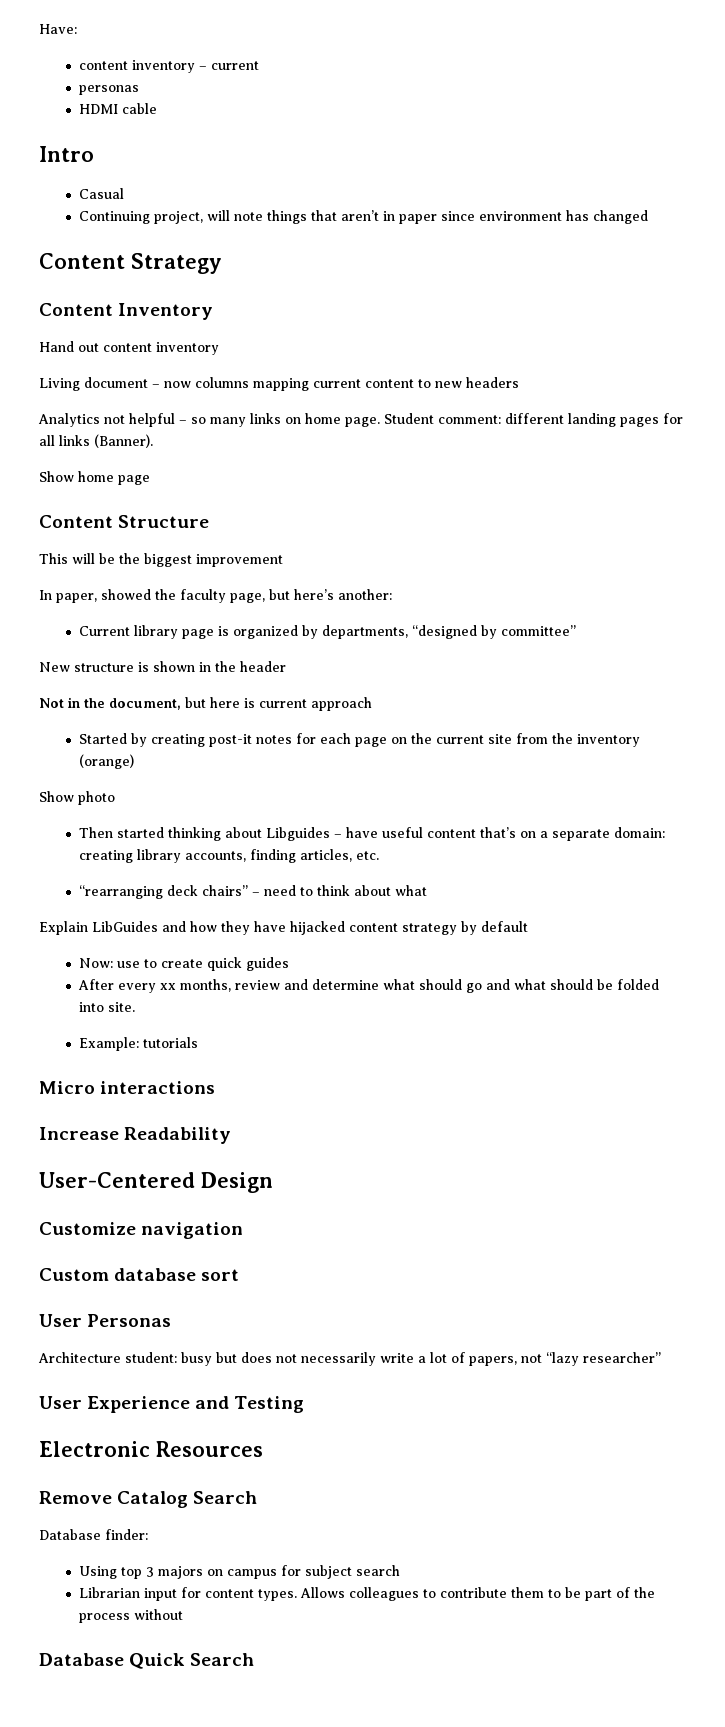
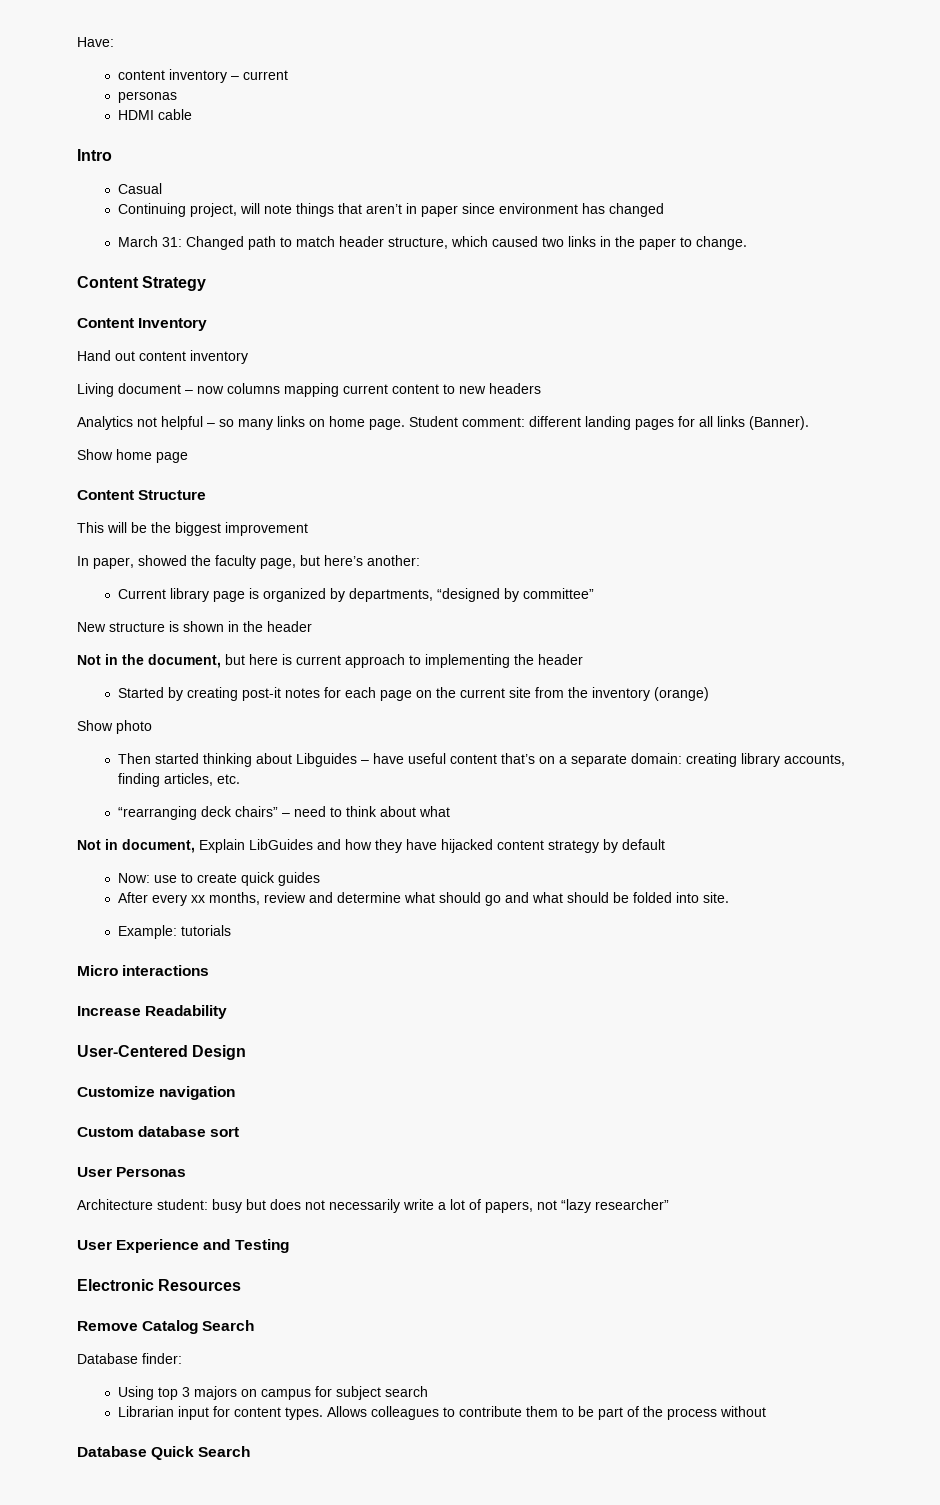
+ March 31: Changed path to match header structure, which caused two links in the paper to change.
- Not in the document, but here is current approach
+ Not in the document, but here is current approach to implementing the header
- Explain LibGuides and how they have hijacked content strategy by default
+ Not in document, Explain LibGuides and how they have hijacked content strategy by default

